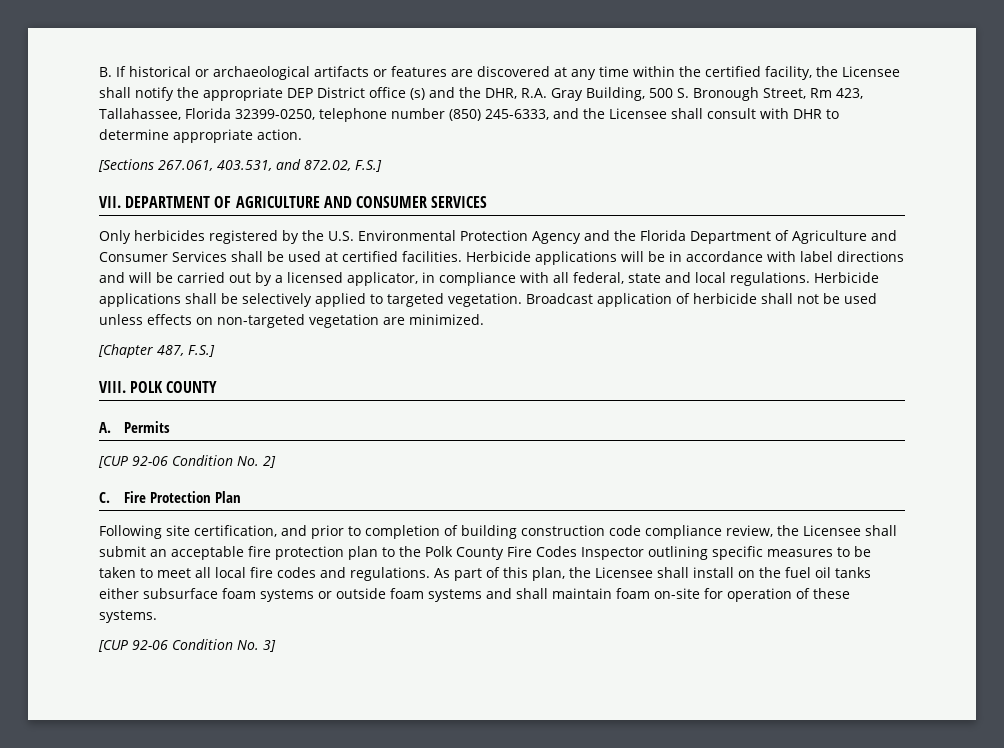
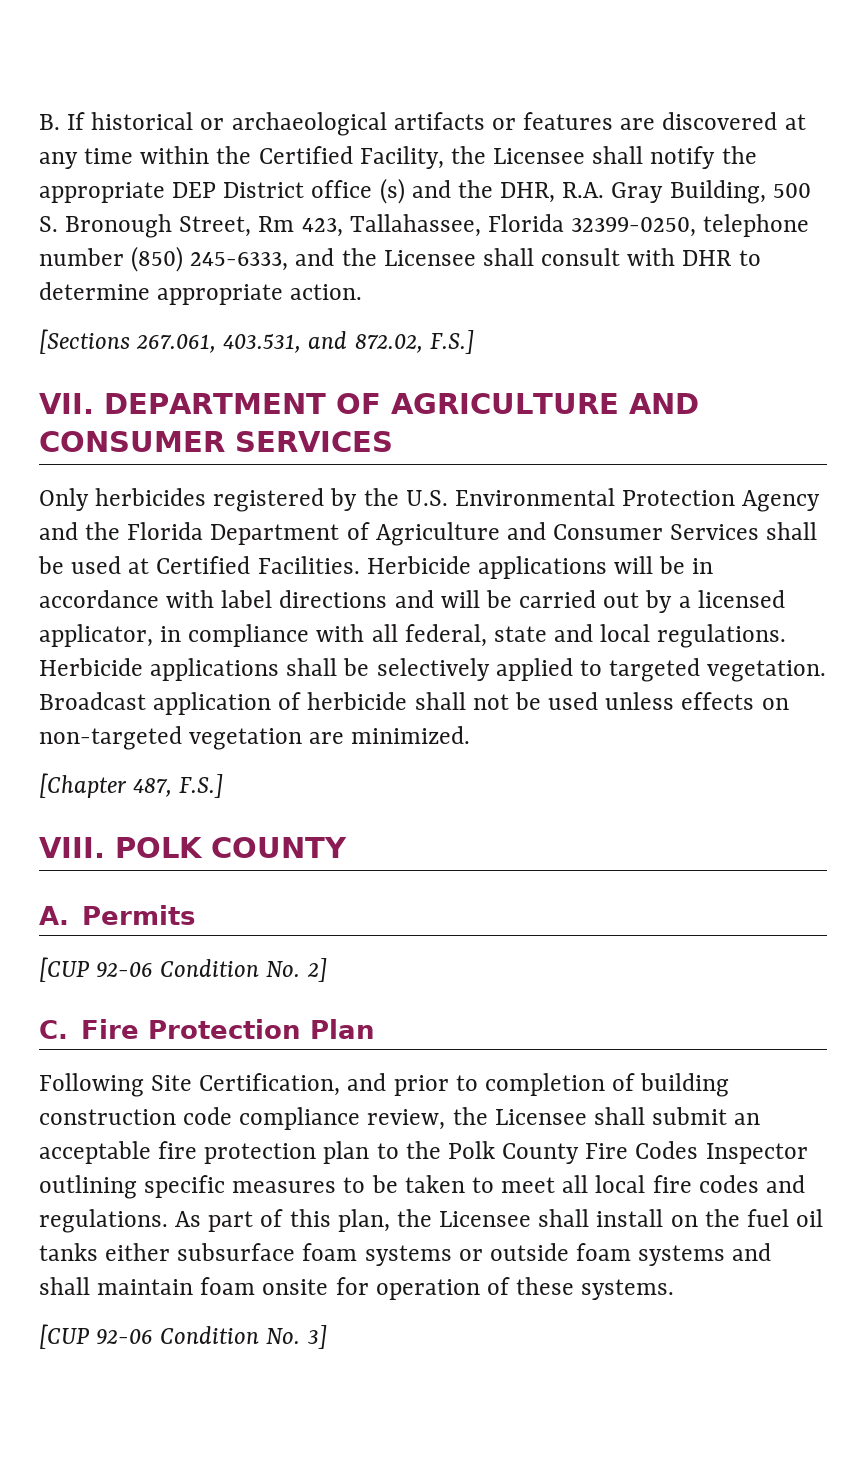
- B. If historical or archaeological artifacts or features are discovered at any time within the certified facility, the Licensee shall notify the appropriate DEP District office (s) and the DHR, R.A. Gray Building, 500 S. Bronough Street, Rm 423, Tallahassee, Florida 32399-0250, telephone number (850) 245-6333, and the Licensee shall consult with DHR to determine appropriate action.
+ B. If historical or archaeological artifacts or features are discovered at any time within the Certified Facility, the Licensee shall notify the appropriate DEP District office (s) and the DHR, R.A. Gray Building, 500 S. Bronough Street, Rm 423, Tallahassee, Florida 32399-0250, telephone number (850) 245-6333, and the Licensee shall consult with DHR to determine appropriate action.
- Only herbicides registered by the U.S. Environmental Protection Agency and the Florida Department of Agriculture and Consumer Services shall be used at certified facilities.
+ Only herbicides registered by the U.S. Environmental Protection Agency and the Florida Department of Agriculture and Consumer Services shall be used at Certified Facilities.
- Following site certification, and prior to completion of building construction code compliance review, the Licensee shall submit an acceptable fire protection plan to the Polk County Fire Codes Inspector outlining specific measures to be taken to meet all local fire codes and regulations.
+ Following Site Certification, and prior to completion of building construction code compliance review, the Licensee shall submit an acceptable fire protection plan to the Polk County Fire Codes Inspector outlining specific measures to be taken to meet all local fire codes and regulations.
- As part of this plan, the Licensee shall install on the fuel oil tanks either subsurface foam systems or outside foam systems and shall maintain foam on-site for operation of these systems.
+ As part of this plan, the Licensee shall install on the fuel oil tanks either subsurface foam systems or outside foam systems and shall maintain foam onsite for operation of these systems.

